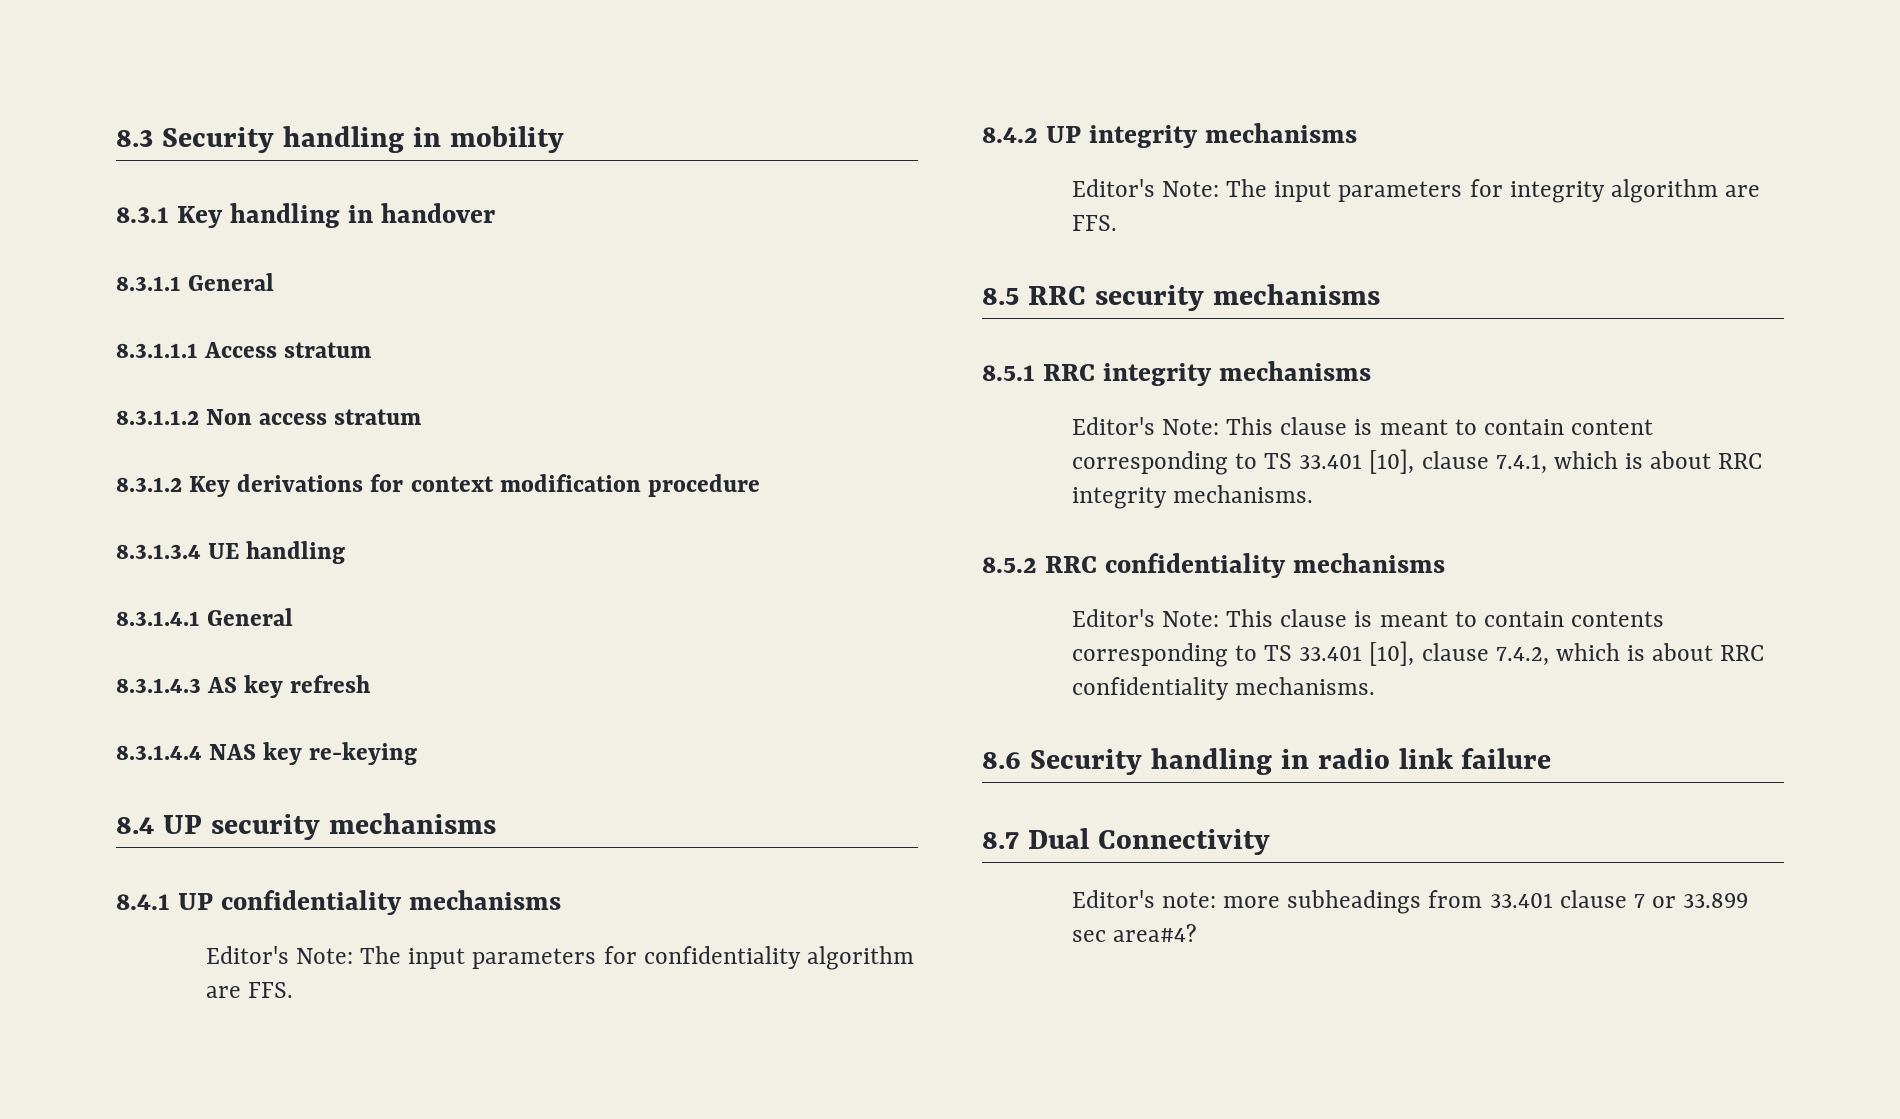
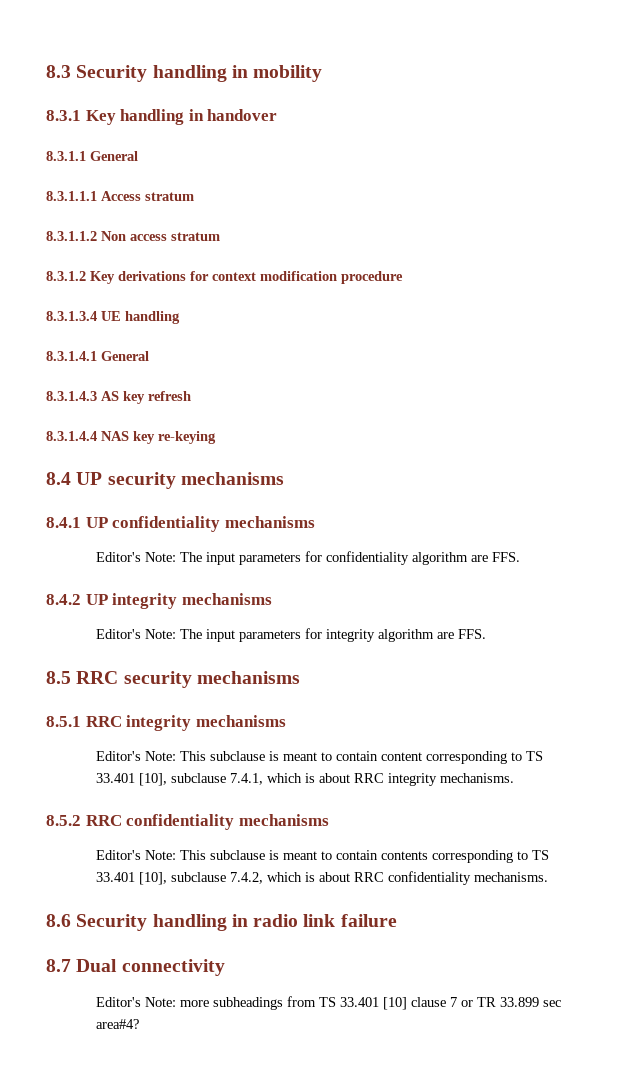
- Editor's Note: This clause is meant to contain content corresponding to TS 33.401 [10], clause 7.4.1, which is about RRC integrity mechanisms.
+ Editor's Note: This subclause is meant to contain content corresponding to TS 33.401 [10], subclause 7.4.1, which is about RRC integrity mechanisms.
- Editor's Note: This clause is meant to contain contents corresponding to TS 33.401 [10], clause 7.4.2, which is about RRC confidentiality mechanisms.
+ Editor's Note: This subclause is meant to contain contents corresponding to TS 33.401 [10], subclause 7.4.2, which is about RRC confidentiality mechanisms.
- 8.7 Dual Connectivity
- Editor's note: more subheadings from 33.401 clause 7 or 33.899 sec area#4?
+ 8.7 Dual connectivity
+ Editor's Note: more subheadings from TS 33.401 [10] clause 7 or TR 33.899 sec area#4?

